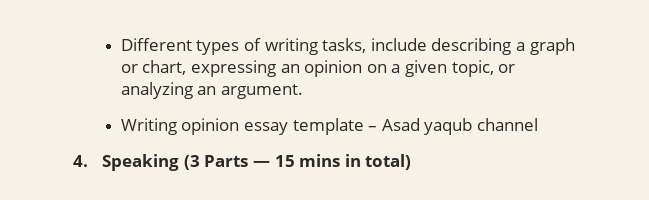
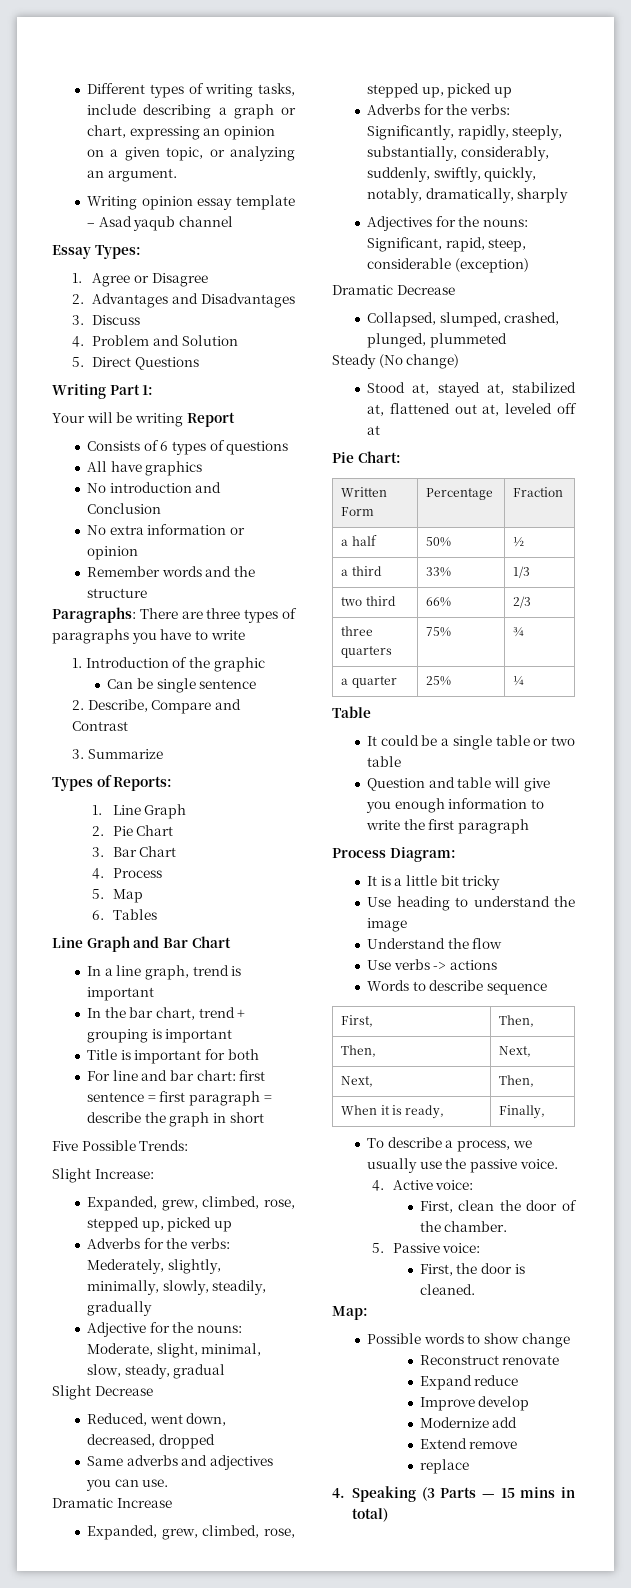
+ Essay Types:
+ 1. Agree or Disagree
+ 2. Advantages and Disadvantages
+ 3. Discuss
+ 4. Problem and Solution
+ 5. Direct Questions
+ Writing Part 1:
+ Your will be writing Report
+ Consists of 6 types of questions
+ All have graphics
+ No introduction and Conclusion
+ No extra information or opinion
+ Remember words and the structure
+ Paragraphs: There are three types of paragraphs you have to write
+ 1. Introduction of the graphic
+ Can be single sentence
+ 2. Describe, Compare and Contrast
+ 3. Summarize
+ Types of Reports:
+ 1. Line Graph
+ 2. Pie Chart
+ 3. Bar Chart
+ 4. Process
+ 5. Map
+ 6. Tables
+ Line Graph and Bar Chart
+ In a line graph, trend is important
+ In the bar chart, trend + grouping is important
+ Title is important for both
+ For line and bar chart: first sentence = first paragraph = describe the graph in short
+ Five Possible Trends:
+ Slight Increase:
+ Expanded, grew, climbed, rose, stepped up, picked up
+ Adverbs for the verbs: Mederately, slightly, minimally, slowly, steadily, gradually
+ Adjective for the nouns: Moderate, slight, minimal, slow, steady, gradual
+ Slight Decrease
+ Reduced, went down, decreased, dropped
+ Same adverbs and adjectives you can use.
+ Dramatic Increase
+ Expanded, grew, climbed, rose, stepped up, picked up
+ Adverbs for the verbs: Significantly, rapidly, steeply, substantially, considerably, suddenly, swiftly, quickly, notably, dramatically, sharply
+ Adjectives for the nouns: Significant, rapid, steep, considerable (exception)
+ Dramatic Decrease
+ Collapsed, slumped, crashed, plunged, plummeted
+ Steady (No change)
+ Stood at, stayed at, stabilized at, flattened out at, leveled off at
+ Pie Chart:
+ Written Form | Percentage | Fraction
+ a half | 50% | ½
+ a third | 33% | 1/3
+ two third | 66% | 2/3
+ three quarters | 75% | ¾
+ a quarter | 25% | ¼
+ Table
+ It could be a single table or two table
+ Question and table will give you enough information to write the first paragraph
+ Process Diagram:
+ It is a little bit tricky
+ Use heading to understand the image
+ Understand the flow
+ Use verbs -> actions
+ Words to describe sequence
+ First, | Then,
+ Then, | Next,
+ Next, | Then,
+ When it is ready, | Finally,
+ To describe a process, we usually use the passive voice.
+ 4. Active voice:
+ First, clean the door of the chamber.
+ 5. Passive voice:
+ First, the door is cleaned.
+ Map:
+ Possible words to show change
+ Reconstruct renovate
+ Expand reduce
+ Improve develop
+ Modernize add
+ Extend remove
+ replace

